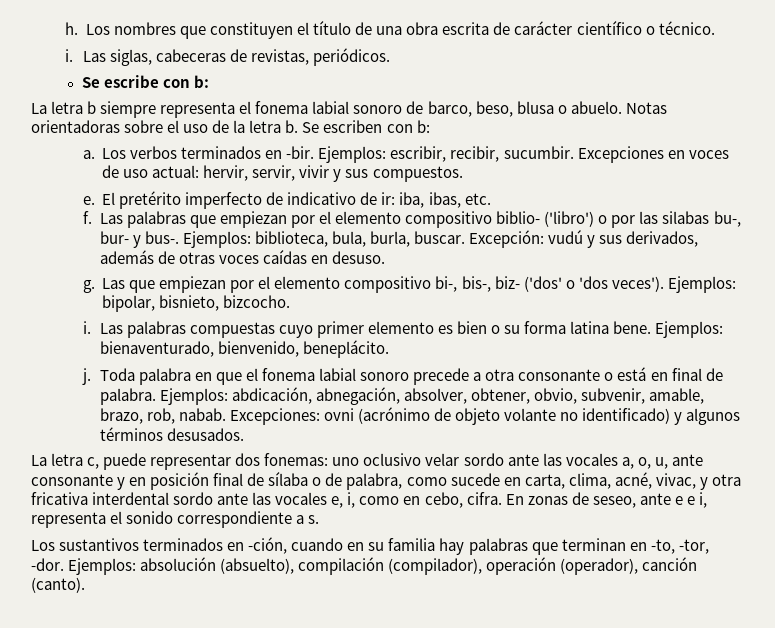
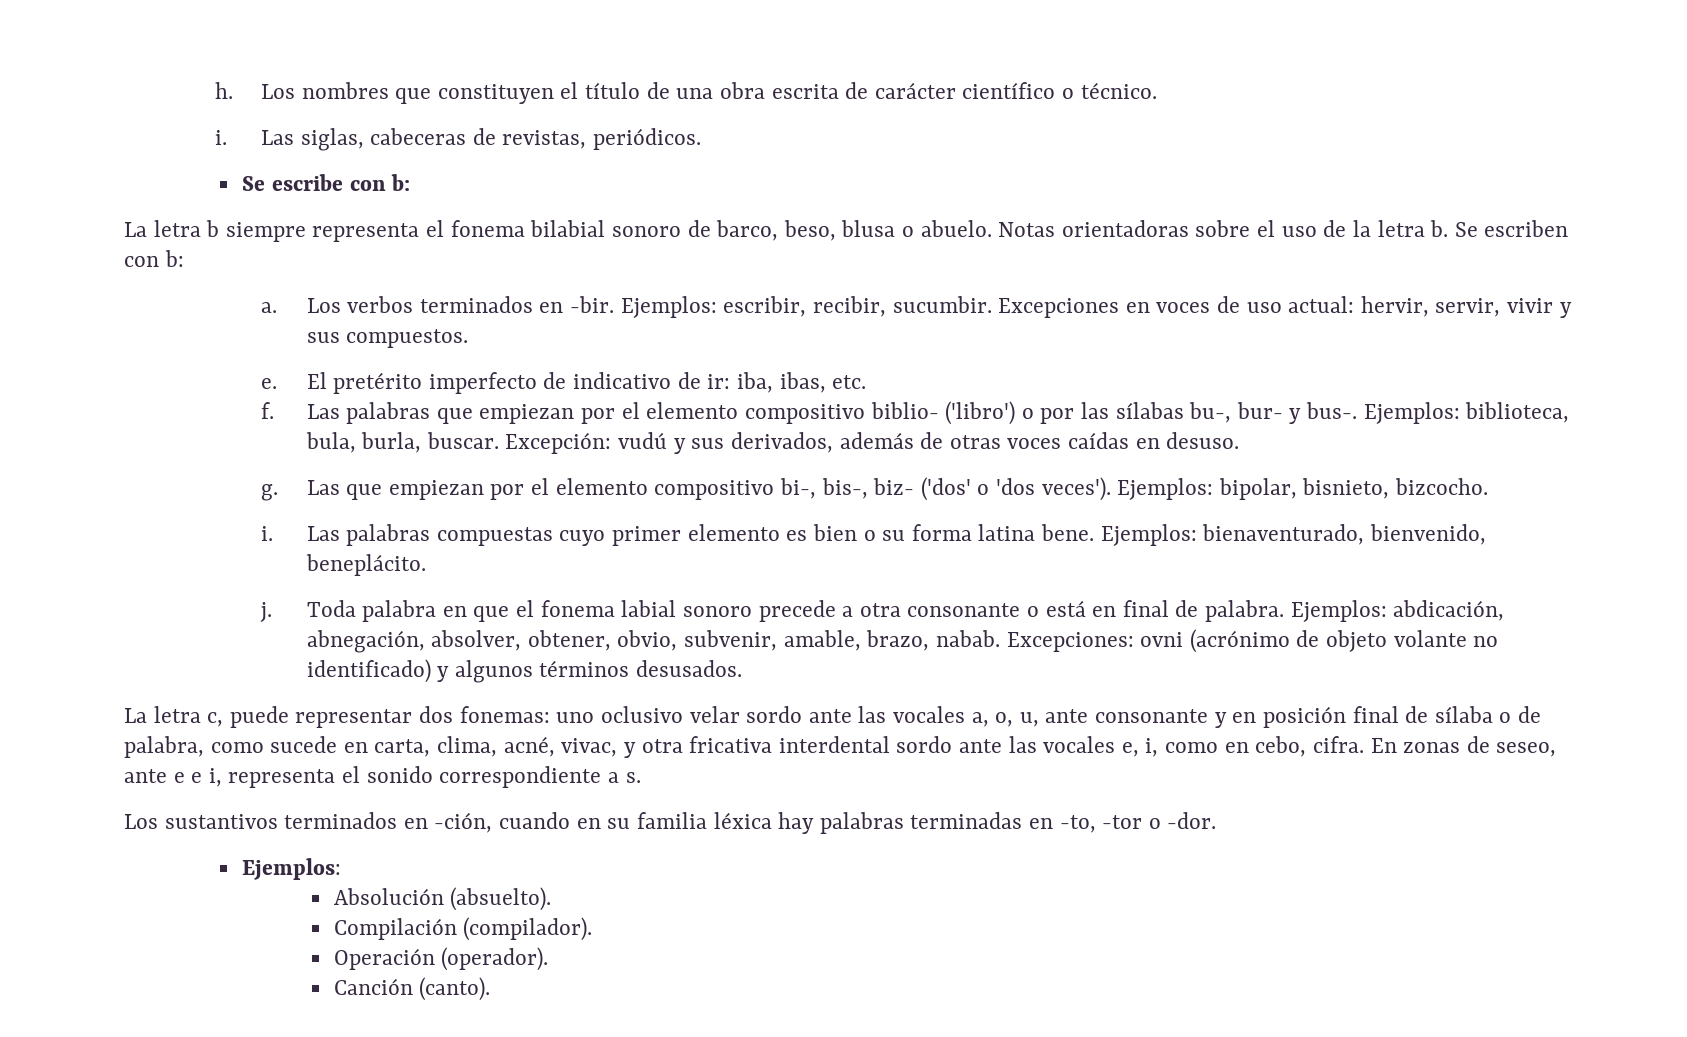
- La letra b siempre representa el fonema labial sonoro de barco, beso, blusa o abuelo.
+ La letra b siempre representa el fonema bilabial sonoro de barco, beso, blusa o abuelo.
- Las palabras que empiezan por el elemento compositivo biblio- ('libro') o por las silabas bu-, bur- y bus-.
+ Las palabras que empiezan por el elemento compositivo biblio- ('libro') o por las sílabas bu-, bur- y bus-.
- Ejemplos: abdicación, abnegación, absolver, obtener, obvio, subvenir, amable, brazo, rob, nabab.
+ Ejemplos: abdicación, abnegación, absolver, obtener, obvio, subvenir, amable, brazo, nabab.
- Los sustantivos terminados en -ción, cuando en su familia hay palabras que terminan en -to, -tor, -dor. Ejemplos: absolución (absuelto), compilación (compilador), operación (operador), canción (canto).
+ Los sustantivos terminados en -ción, cuando en su familia léxica hay palabras terminadas en -to, -tor o -dor.
+ Ejemplos:
+ Absolución (absuelto).
+ Compilación (compilador).
+ Operación (operador).
+ Canción (canto).

